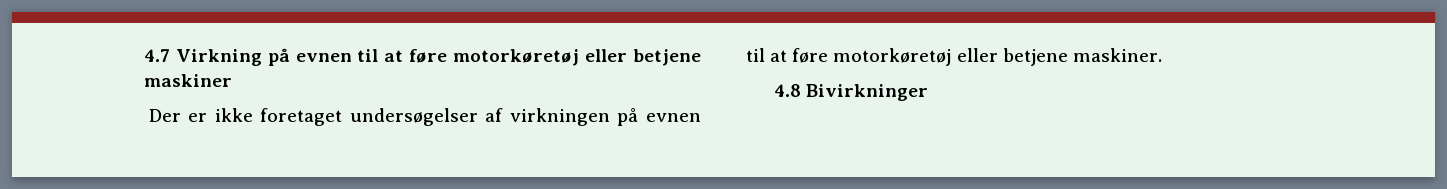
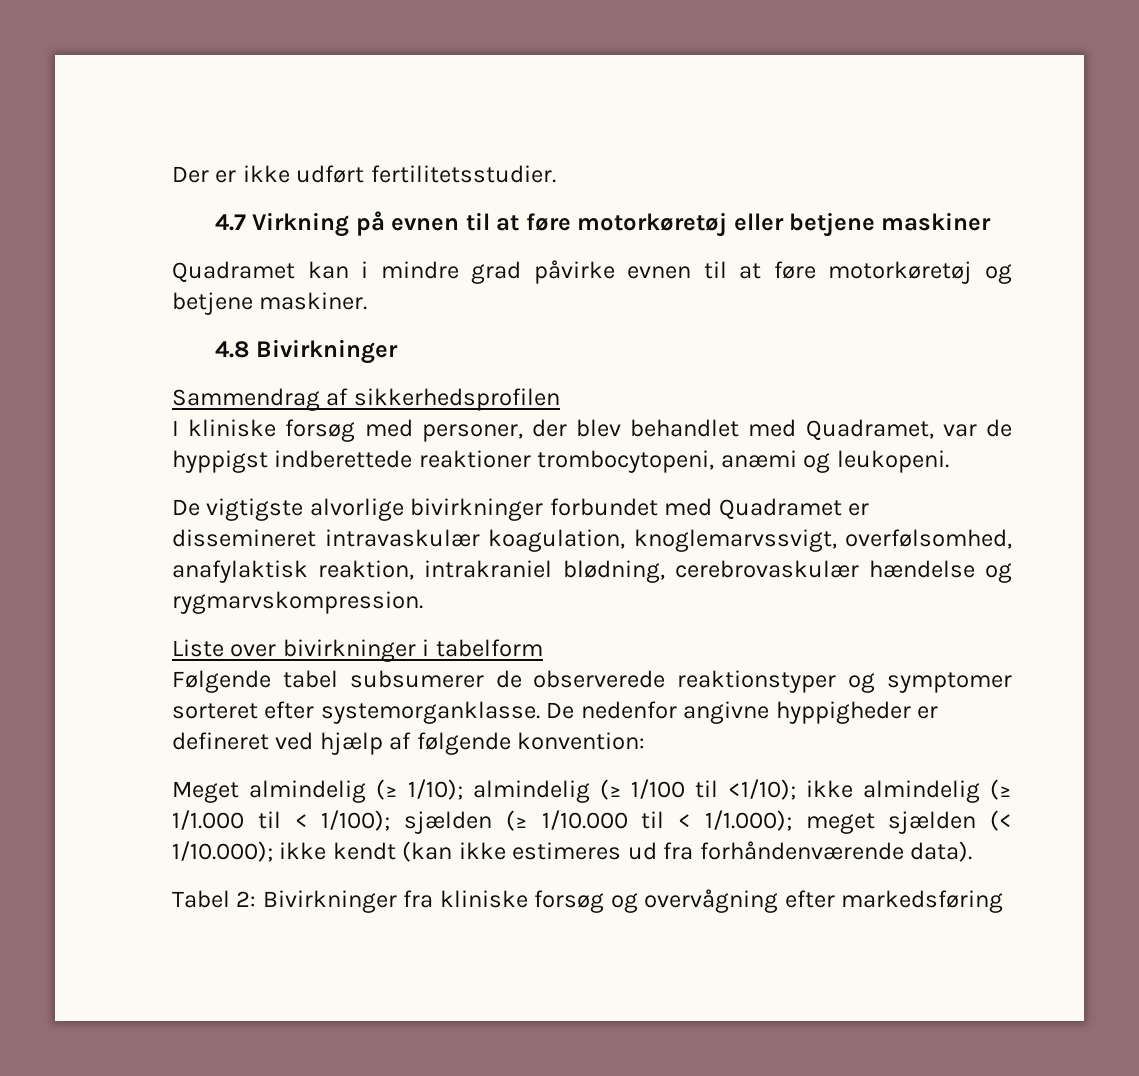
+ Der er ikke udført fertilitetsstudier.
- Der er ikke foretaget undersøgelser af virkningen på evnen til at føre motorkøretøj eller betjene maskiner.
+ Quadramet kan i mindre grad påvirke evnen til at føre motorkøretøj og betjene maskiner.
+ Sammendrag af sikkerhedsprofilen
+ I kliniske forsøg med personer, der blev behandlet med Quadramet, var de hyppigst indberettede reaktioner trombocytopeni, anæmi og leukopeni.
+ De vigtigste alvorlige bivirkninger forbundet med Quadramet er dissemineret intravaskulær koagulation, knoglemarvssvigt, overfølsomhed, anafylaktisk reaktion, intrakraniel blødning, cerebrovaskulær hændelse og rygmarvskompression.
+ Liste over bivirkninger i tabelform
+ Følgende tabel subsumerer de observerede reaktionstyper og symptomer sorteret efter systemorganklasse. De nedenfor angivne hyppigheder er defineret ved hjælp af følgende konvention:
+ Meget almindelig (≥ 1/10); almindelig (≥ 1/100 til <1/10); ikke almindelig (≥ 1/1.000 til < 1/100); sjælden (≥ 1/10.000 til < 1/1.000); meget sjælden (< 1/10.000); ikke kendt (kan ikke estimeres ud fra forhåndenværende data).
+ Tabel 2: Bivirkninger fra kliniske forsøg og overvågning efter markedsføring

